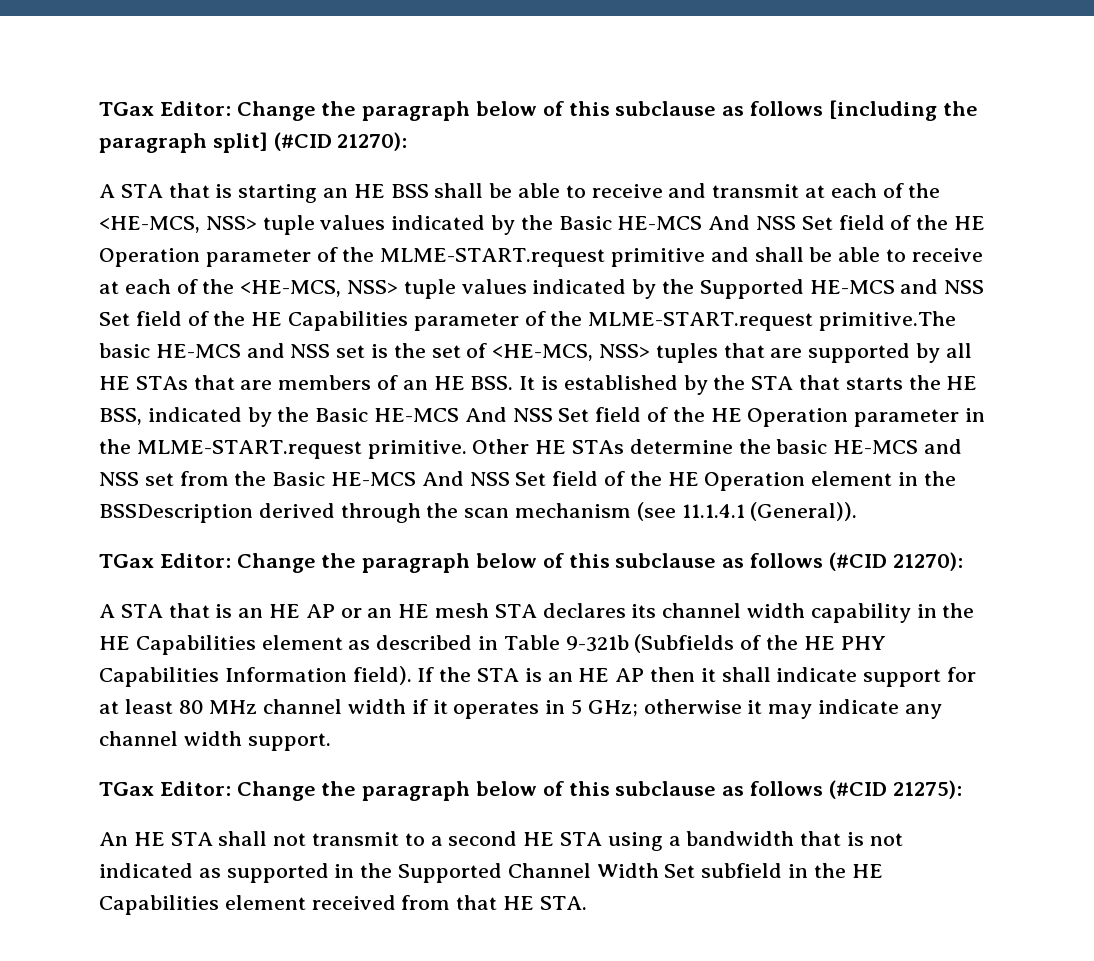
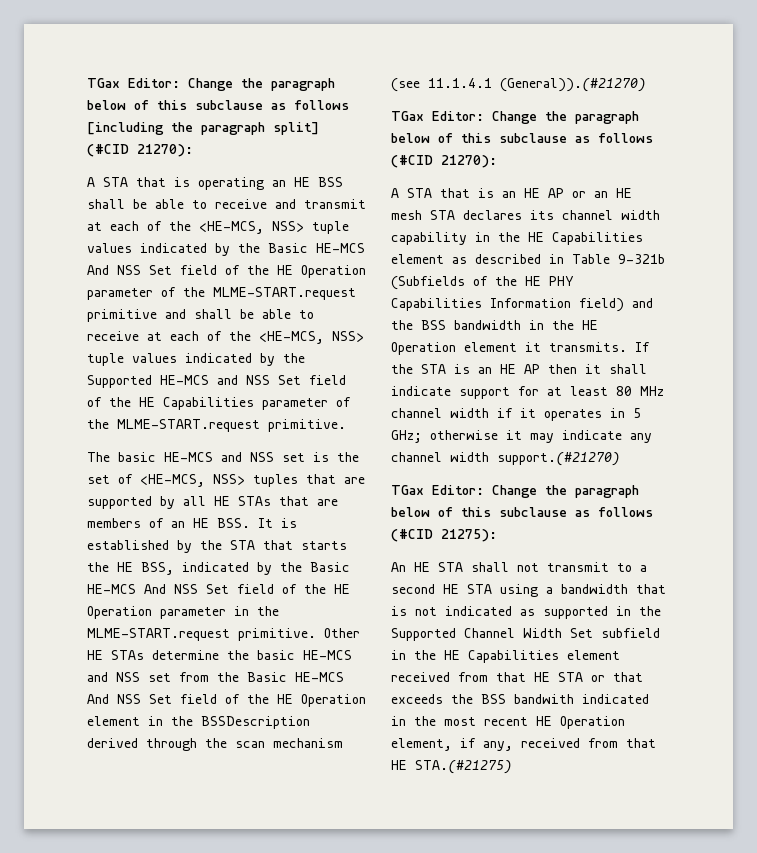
- A STA that is starting an HE BSS shall be able to receive and transmit at each of the <HE-MCS, NSS> tuple values indicated by the Basic HE-MCS And NSS Set field of the HE Operation parameter of the MLME-START.request primitive and shall be able to receive at each of the <HE-MCS, NSS> tuple values indicated by the Supported HE-MCS and NSS Set field of the HE Capabilities parameter of the MLME-START.request primitive.The basic HE-MCS and NSS set is the set of <HE-MCS, NSS> tuples that are supported by all HE STAs that are members of an HE BSS. It is established by the STA that starts the HE BSS, indicated by the Basic HE-MCS And NSS Set field of the HE Operation parameter in the MLME-START.request primitive.
+ A STA that is operating an HE BSS shall be able to receive and transmit at each of the <HE-MCS, NSS> tuple values indicated by the Basic HE-MCS And NSS Set field of the HE Operation parameter of the MLME-START.request primitive and shall be able to receive at each of the <HE-MCS, NSS> tuple values indicated by the Supported HE-MCS and NSS Set field of the HE Capabilities parameter of the MLME-START.request primitive.
+ The basic HE-MCS and NSS set is the set of <HE-MCS, NSS> tuples that are supported by all HE STAs that are members of an HE BSS. It is established by the STA that starts the HE BSS, indicated by the Basic HE-MCS And NSS Set field of the HE Operation parameter in the MLME-START.request primitive.
- Other HE STAs determine the basic HE-MCS and NSS set from the Basic HE-MCS And NSS Set field of the HE Operation element in the BSSDescription derived through the scan mechanism (see 11.1.4.1 (General)).
+ Other HE STAs determine the basic HE-MCS and NSS set from the Basic HE-MCS And NSS Set field of the HE Operation element in the BSSDescription derived through the scan mechanism (see 11.1.4.1 (General)).(#21270)
- A STA that is an HE AP or an HE mesh STA declares its channel width capability in the HE Capabilities element as described in Table 9-321b (Subfields of the HE PHY Capabilities Information field).
+ A STA that is an HE AP or an HE mesh STA declares its channel width capability in the HE Capabilities element as described in Table 9-321b (Subfields of the HE PHY Capabilities Information field) and the BSS bandwidth in the HE Operation element it transmits.
- If the STA is an HE AP then it shall indicate support for at least 80 MHz channel width if it operates in 5 GHz; otherwise it may indicate any channel width support.
+ If the STA is an HE AP then it shall indicate support for at least 80 MHz channel width if it operates in 5 GHz; otherwise it may indicate any channel width support.(#21270)
- An HE STA shall not transmit to a second HE STA using a bandwidth that is not indicated as supported in the Supported Channel Width Set subfield in the HE Capabilities element received from that HE STA.
+ An HE STA shall not transmit to a second HE STA using a bandwidth that is not indicated as supported in the Supported Channel Width Set subfield in the HE Capabilities element received from that HE STA or that exceeds the BSS bandwith indicated in the most recent HE Operation element, if any, received from that HE STA.(#21275)

